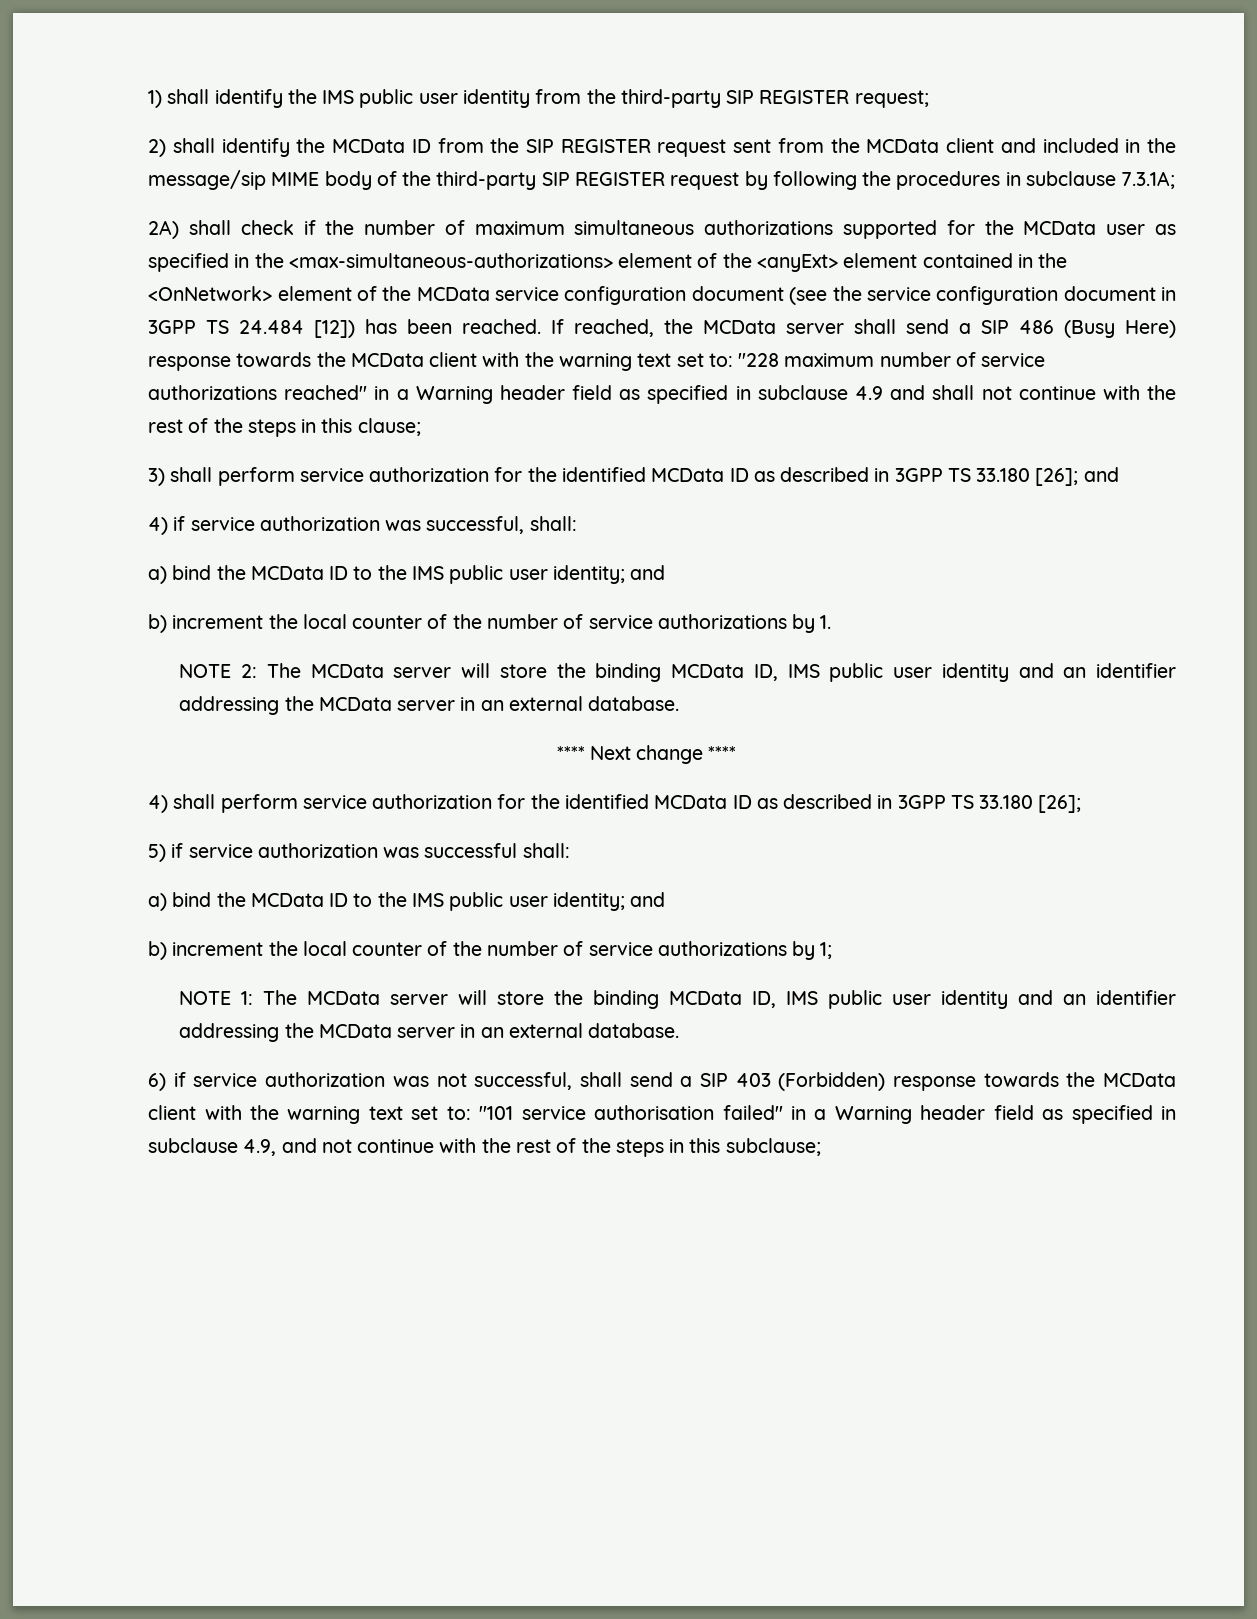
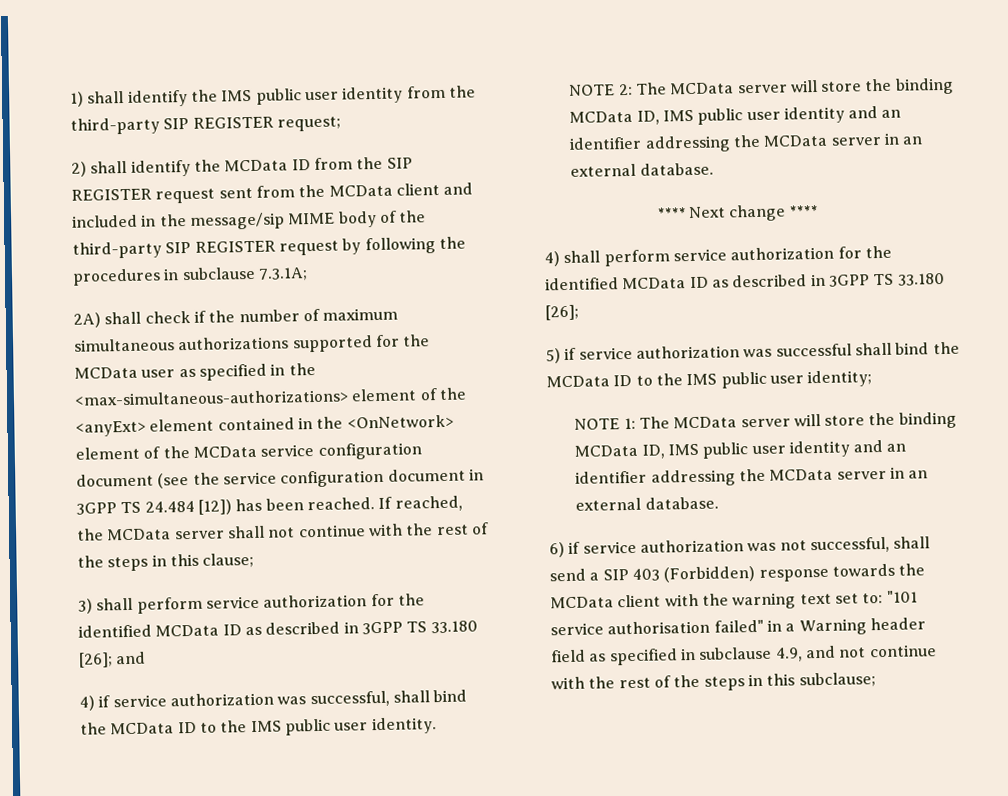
- If reached, the MCData server shall send a SIP 486 (Busy Here) response towards the MCData client with the warning text set to: "228 maximum number of service authorizations reached" in a Warning header field as specified in subclause 4.9 and shall not continue with the rest of the steps in this clause;
+ If reached, the MCData server shall not continue with the rest of the steps in this clause;
- 4) if service authorization was successful, shall:
- a) bind the MCData ID to the IMS public user identity; and
- b) increment the local counter of the number of service authorizations by 1.
+ 4) if service authorization was successful, shall bind the MCData ID to the IMS public user identity.
- 5) if service authorization was successful shall:
- a) bind the MCData ID to the IMS public user identity; and
- b) increment the local counter of the number of service authorizations by 1;
+ 5) if service authorization was successful shall bind the MCData ID to the IMS public user identity;

